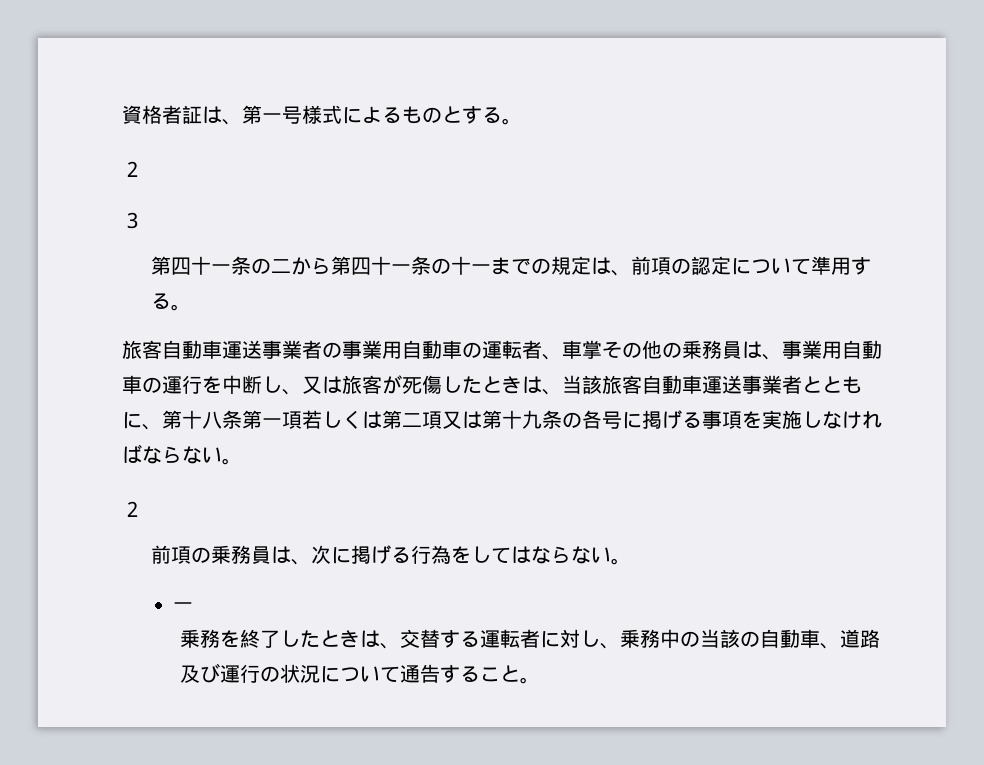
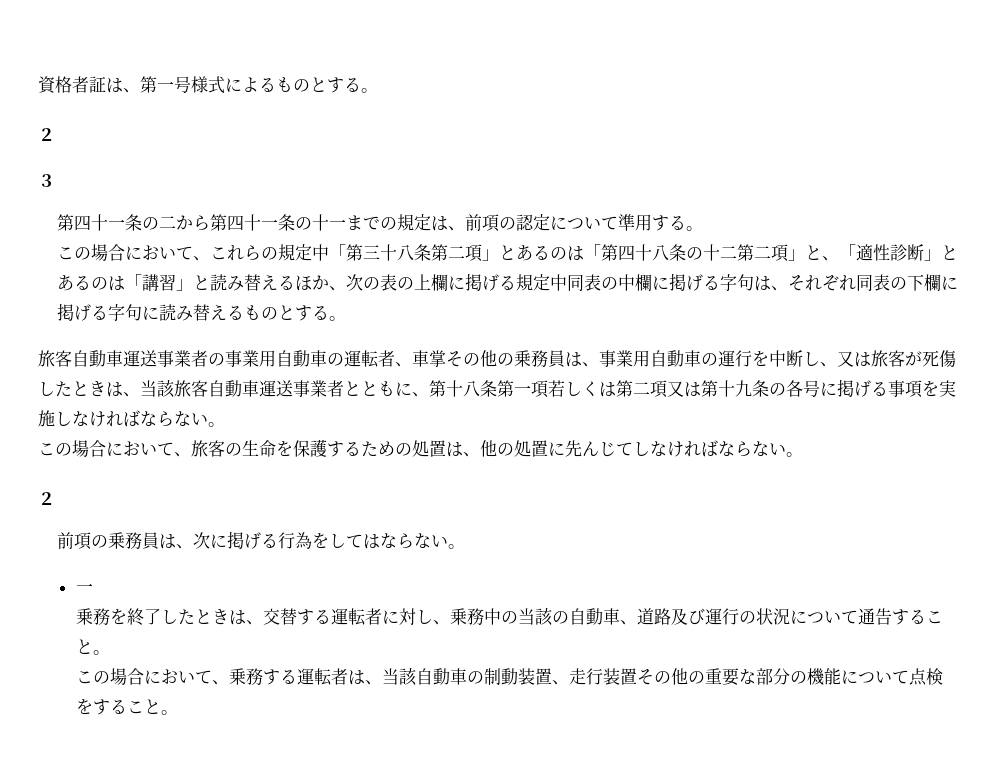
+ この場合において、これらの規定中「第三十八条第二項」とあるのは「第四十八条の十二第二項」と、「適性診断」とあるのは「講習」と読み替えるほか、次の表の上欄に掲げる規定中同表の中欄に掲げる字句は、それぞれ同表の下欄に掲げる字句に読み替えるものとする。
+ この場合において、旅客の生命を保護するための処置は、他の処置に先んじてしなければならない。
+ この場合において、乗務する運転者は、当該自動車の制動装置、走行装置その他の重要な部分の機能について点検をすること。

